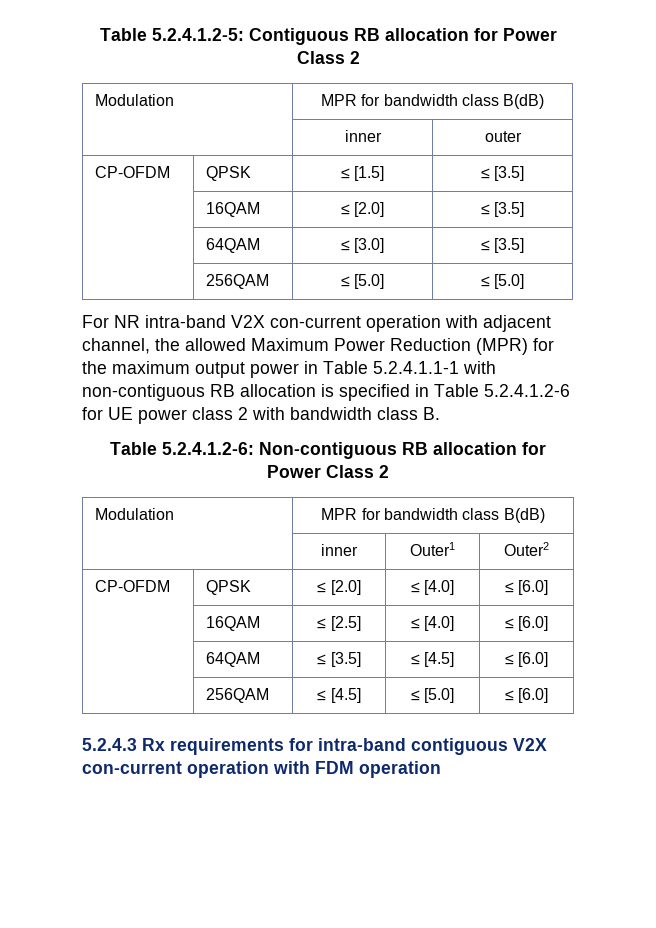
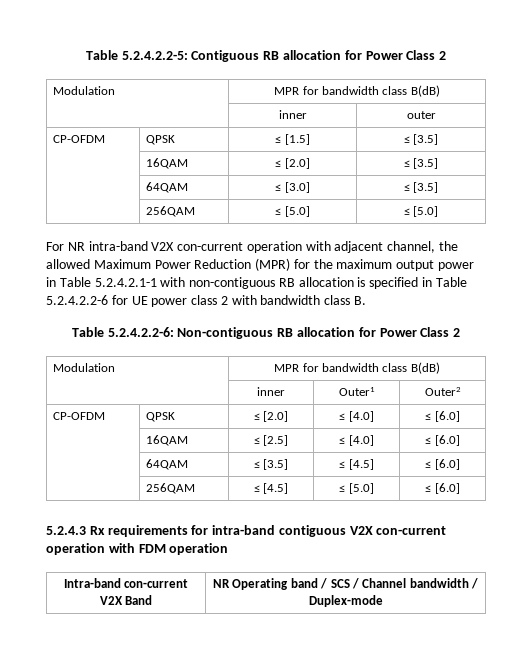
- Table 5.2.4.1.2-5: Contiguous RB allocation for Power Class 2
+ Table 5.2.4.2.2-5: Contiguous RB allocation for Power Class 2
- For NR intra-band V2X con-current operation with adjacent channel, the allowed Maximum Power Reduction (MPR) for the maximum output power in Table 5.2.4.1.1-1 with non-contiguous RB allocation is specified in Table 5.2.4.1.2-6 for UE power class 2 with bandwidth class B.
+ For NR intra-band V2X con-current operation with adjacent channel, the allowed Maximum Power Reduction (MPR) for the maximum output power in Table 5.2.4.2.1-1 with non-contiguous RB allocation is specified in Table 5.2.4.2.2-6 for UE power class 2 with bandwidth class B.
- Table 5.2.4.1.2-6: Non-contiguous RB allocation for Power Class 2
+ Table 5.2.4.2.2-6: Non-contiguous RB allocation for Power Class 2
+ Intra-band con-current V2X Band | NR Operating band / SCS / Channel bandwidth / Duplex-mode

